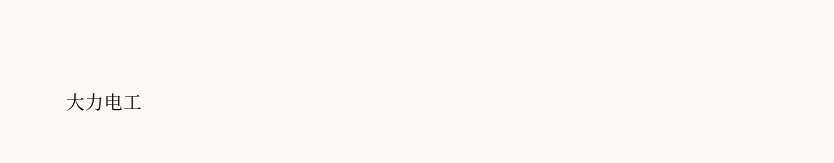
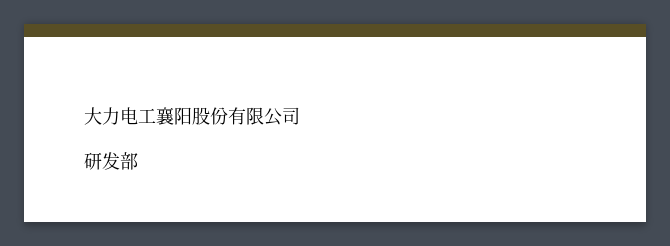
- 大力电工
+ 大力电工襄阳股份有限公司
+ 研发部

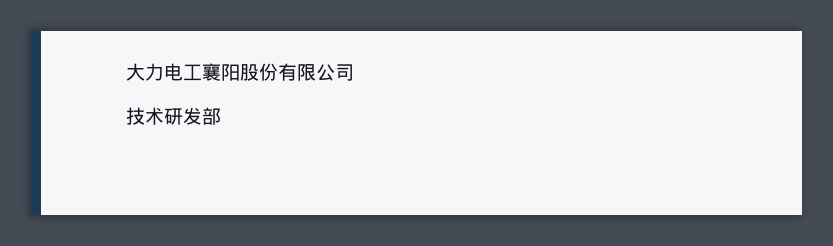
- 研发部
+ 技术研发部

